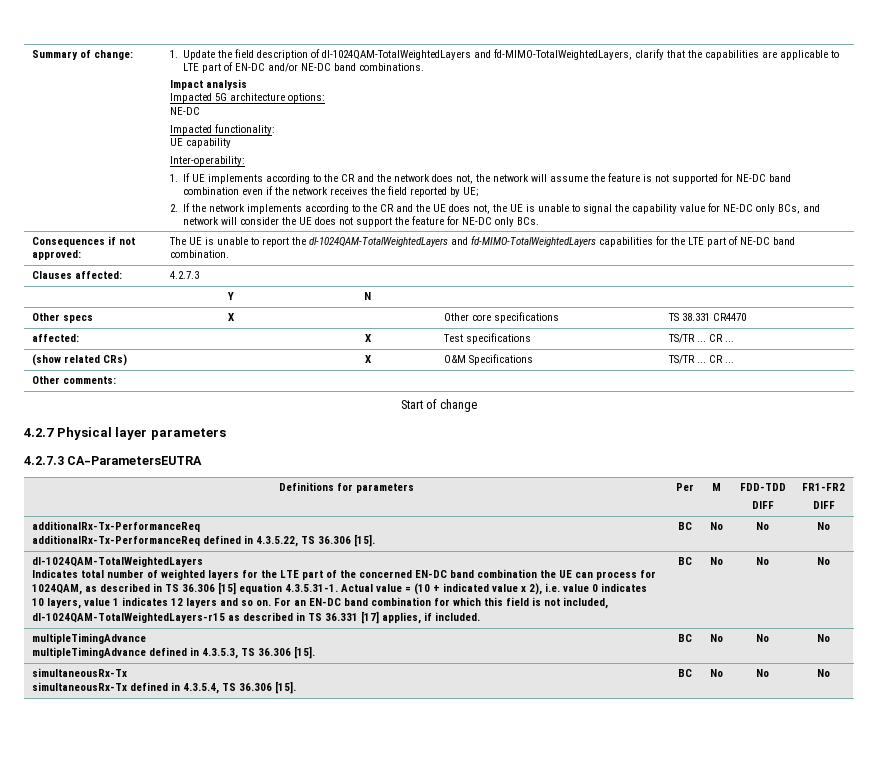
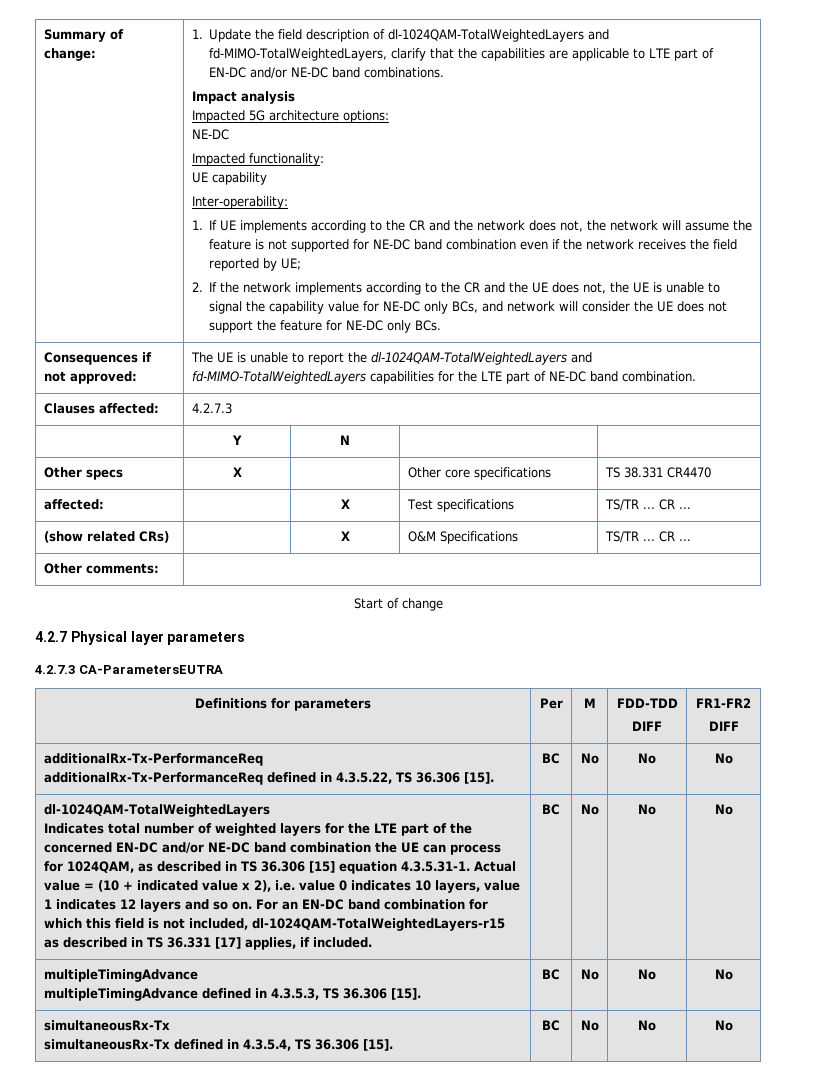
- Indicates total number of weighted layers for the LTE part of the concerned EN-DC band combination the UE can process for 1024QAM, as described in TS 36.306 [15] equation 4.3.5.31-1. Actual value = (10 + indicated value x 2), i.e. value 0 indicates 10 layers, value 1 indicates 12 layers and so on.
+ Indicates total number of weighted layers for the LTE part of the concerned EN-DC and/or NE-DC band combination the UE can process for 1024QAM, as described in TS 36.306 [15] equation 4.3.5.31-1. Actual value = (10 + indicated value x 2), i.e. value 0 indicates 10 layers, value 1 indicates 12 layers and so on.

